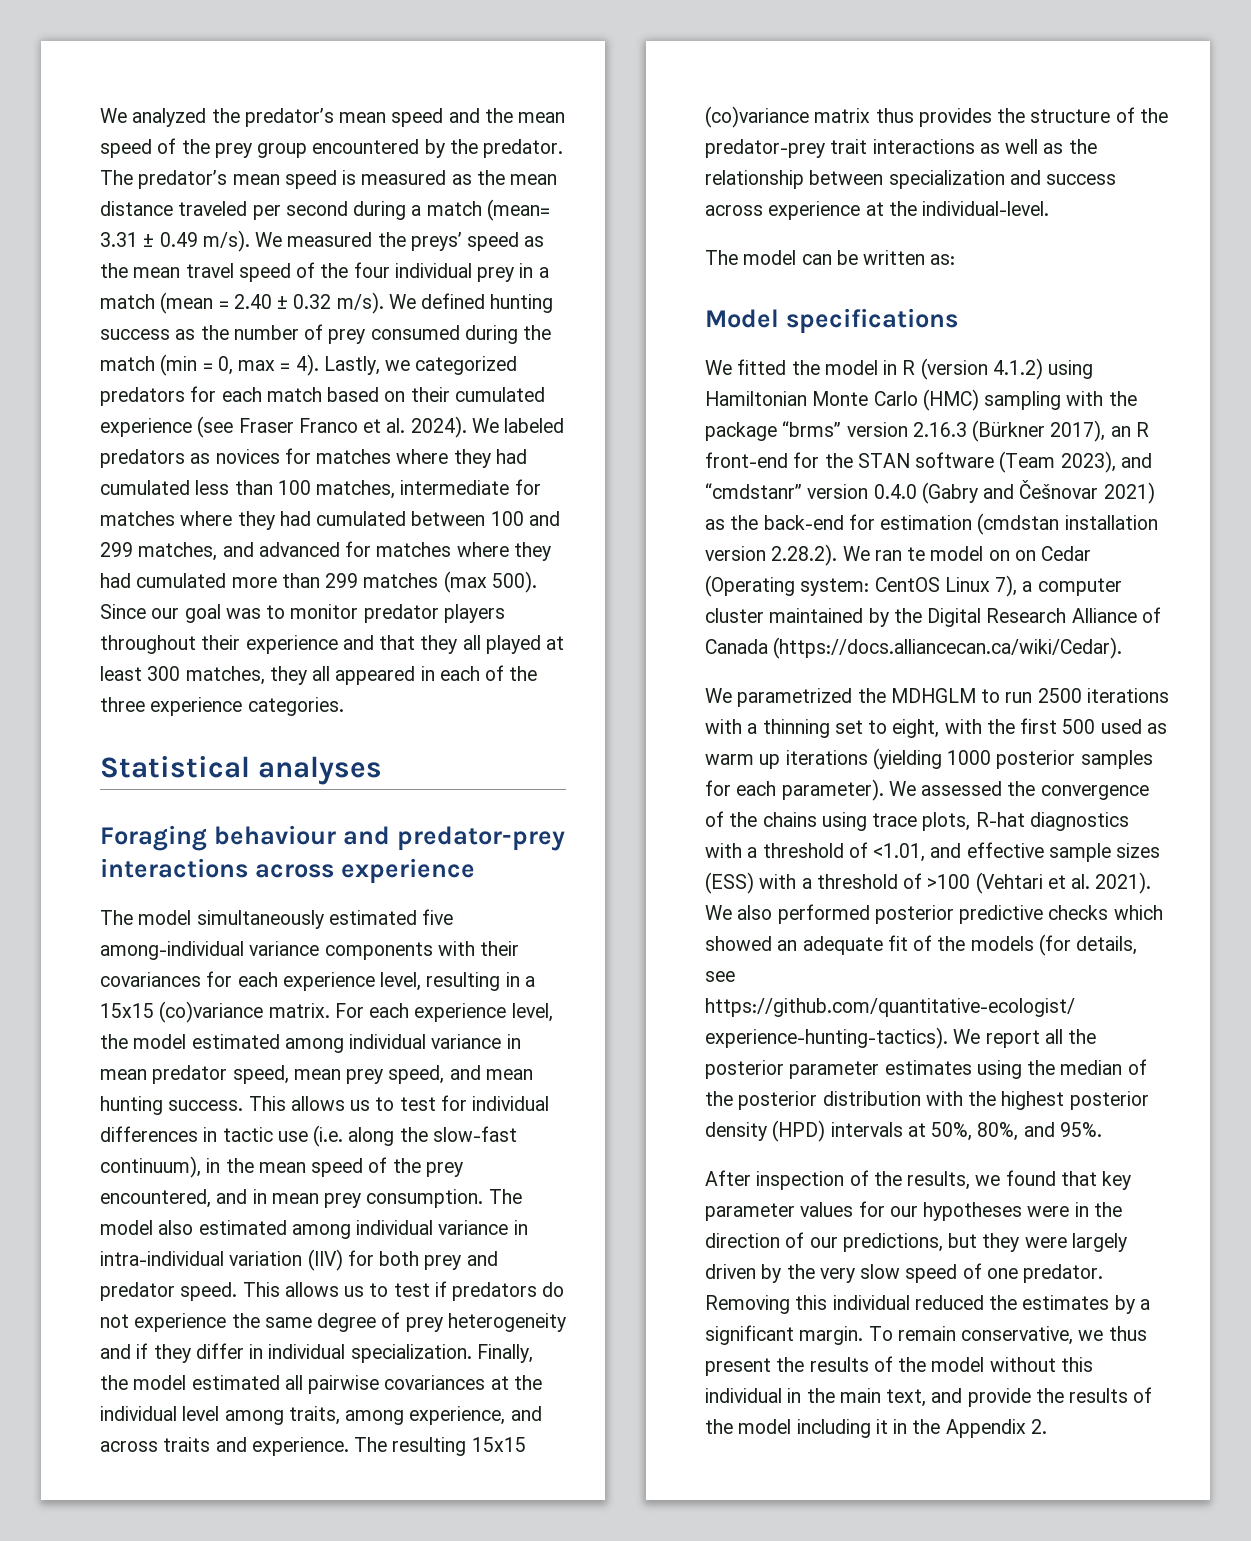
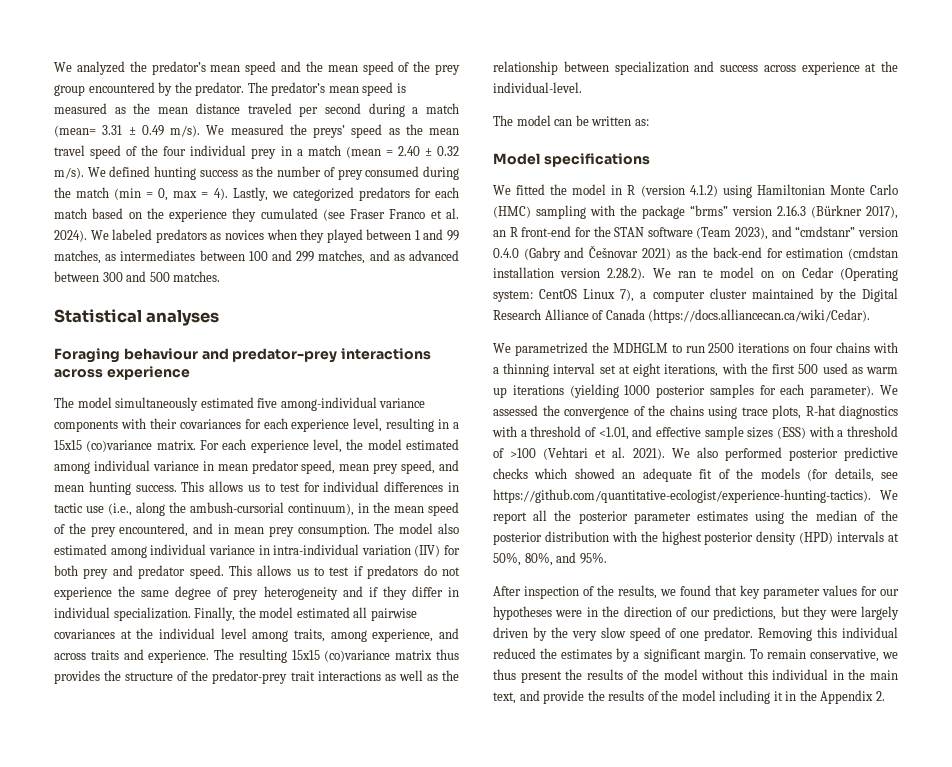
- Lastly, we categorized predators for each match based on their cumulated experience (see Fraser Franco et al. 2024).
+ Lastly, we categorized predators for each match based on the experience they cumulated (see Fraser Franco et al. 2024).
- We labeled predators as novices for matches where they had cumulated less than 100 matches, intermediate for matches where they had cumulated between 100 and 299 matches, and advanced for matches where they had cumulated more than 299 matches (max 500). Since our goal was to monitor predator players throughout their experience and that they all played at least 300 matches, they all appeared in each of the three experience categories.
+ We labeled predators as novices when they played between 1 and 99 matches, as intermediates between 100 and 299 matches, and as advanced between 300 and 500 matches.
- This allows us to test for individual differences in tactic use (i.e. along the slow-fast continuum), in the mean speed of the prey encountered, and in mean prey consumption.
+ This allows us to test for individual differences in tactic use (i.e., along the ambush-cursorial continuum), in the mean speed of the prey encountered, and in mean prey consumption.
- We parametrized the MDHGLM to run 2500 iterations with a thinning set to eight, with the first 500 used as warm up iterations (yielding 1000 posterior samples for each parameter).
+ We parametrized the MDHGLM to run 2500 iterations on four chains with a thinning interval set at eight iterations, with the first 500 used as warm up iterations (yielding 1000 posterior samples for each parameter).

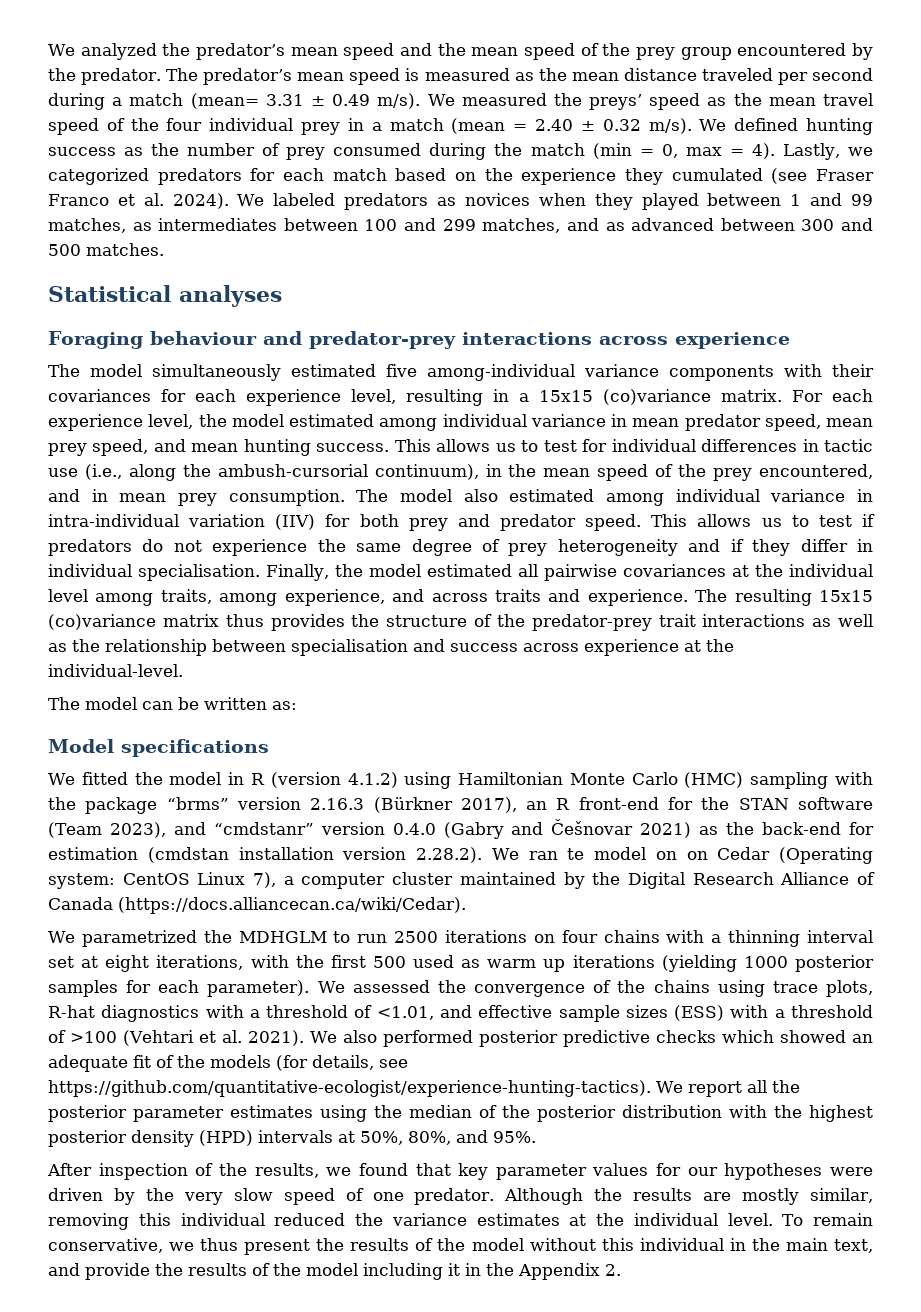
- This allows us to test if predators do not experience the same degree of prey heterogeneity and if they differ in individual specialization.
+ This allows us to test if predators do not experience the same degree of prey heterogeneity and if they differ in individual specialisation.
- The resulting 15x15 (co)variance matrix thus provides the structure of the predator-prey trait interactions as well as the relationship between specialization and success across experience at the individual-level.
+ The resulting 15x15 (co)variance matrix thus provides the structure of the predator-prey trait interactions as well as the relationship between specialisation and success across experience at the individual-level.
- After inspection of the results, we found that key parameter values for our hypotheses were in the direction of our predictions, but they were largely driven by the very slow speed of one predator.
+ After inspection of the results, we found that key parameter values for our hypotheses were driven by the very slow speed of one predator.
- Removing this individual reduced the estimates by a significant margin.
+ Although the results are mostly similar, removing this individual reduced the variance estimates at the individual level.

